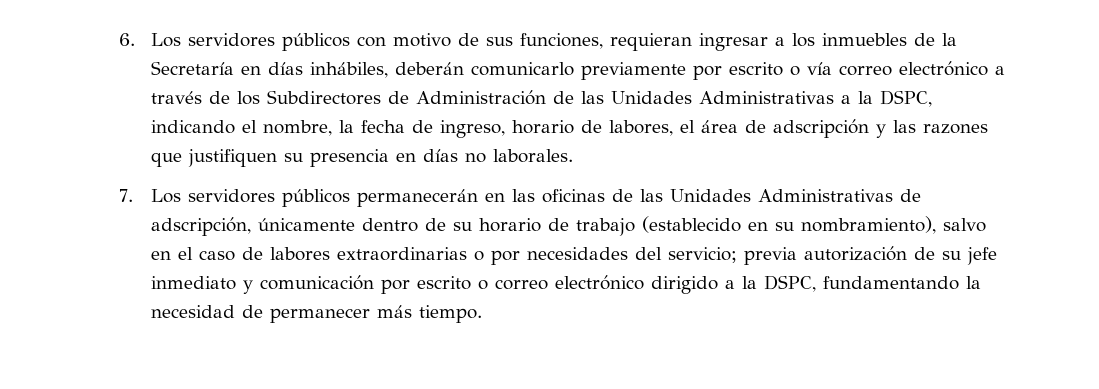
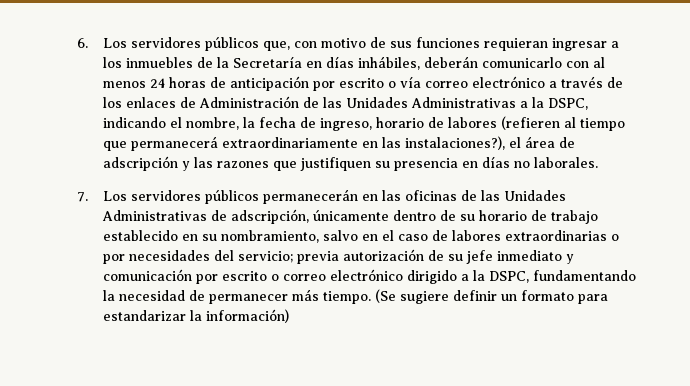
- 6. Los servidores públicos con motivo de sus funciones, requieran ingresar a los inmuebles de la Secretaría en días inhábiles, deberán comunicarlo previamente por escrito o vía correo electrónico a través de los Subdirectores de Administración de las Unidades Administrativas a la DSPC, indicando el nombre, la fecha de ingreso, horario de labores, el área de adscripción y las razones que justifiquen su presencia en días no laborales.
+ 6. Los servidores públicos que, con motivo de sus funciones requieran ingresar a los inmuebles de la Secretaría en días inhábiles, deberán comunicarlo con al menos 24 horas de anticipación por escrito o vía correo electrónico a través de los enlaces de Administración de las Unidades Administrativas a la DSPC, indicando el nombre, la fecha de ingreso, horario de labores (refieren al tiempo que permanecerá extraordinariamente en las instalaciones?), el área de adscripción y las razones que justifiquen su presencia en días no laborales.
- 7. Los servidores públicos permanecerán en las oficinas de las Unidades Administrativas de adscripción, únicamente dentro de su horario de trabajo (establecido en su nombramiento), salvo en el caso de labores extraordinarias o por necesidades del servicio; previa autorización de su jefe inmediato y comunicación por escrito o correo electrónico dirigido a la DSPC, fundamentando la necesidad de permanecer más tiempo.
+ 7. Los servidores públicos permanecerán en las oficinas de las Unidades Administrativas de adscripción, únicamente dentro de su horario de trabajo establecido en su nombramiento, salvo en el caso de labores extraordinarias o por necesidades del servicio; previa autorización de su jefe inmediato y comunicación por escrito o correo electrónico dirigido a la DSPC, fundamentando la necesidad de permanecer más tiempo.
+ (Se sugiere definir un formato para estandarizar la información)

